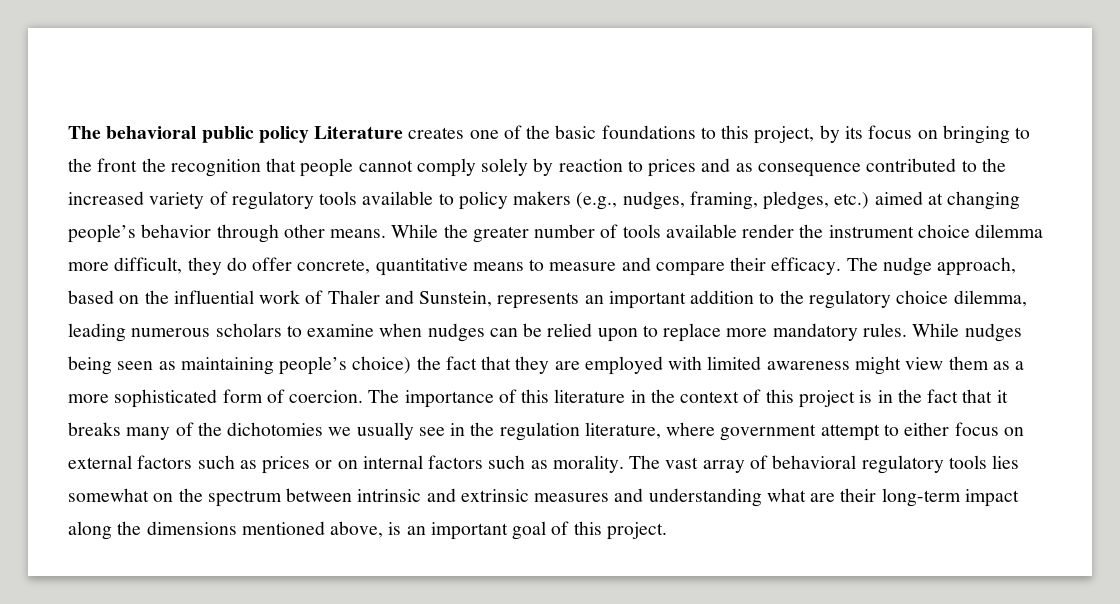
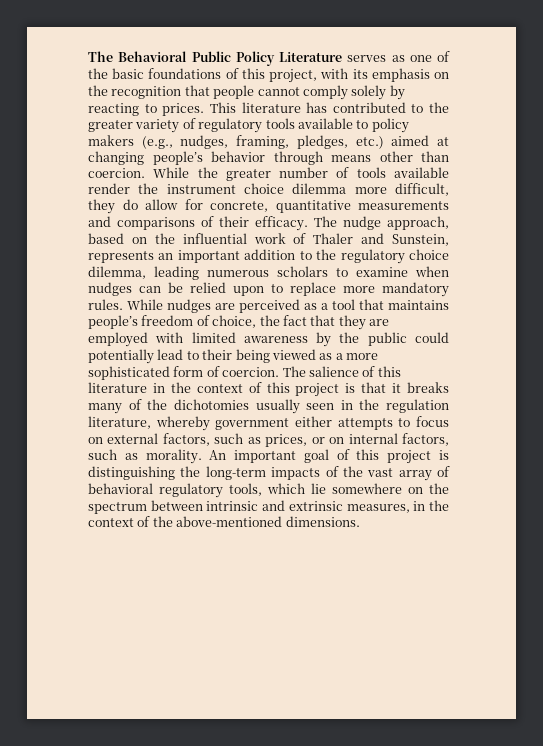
- The behavioral public policy Literature creates one of the basic foundations to this project, by its focus on bringing to the front the recognition that people cannot comply solely by reaction to prices and as consequence contributed to the increased variety of regulatory tools available to policy makers (e.g., nudges, framing, pledges, etc.) aimed at changing people’s behavior through other means.
+ The Behavioral Public Policy Literature serves as one of the basic foundations of this project, with its emphasis on the recognition that people cannot comply solely by reacting to prices. This literature has contributed to the greater variety of regulatory tools available to policy makers (e.g., nudges, framing, pledges, etc.) aimed at changing people’s behavior through means other than coercion.
- While the greater number of tools available render the instrument choice dilemma more difficult, they do offer concrete, quantitative means to measure and compare their efficacy.
+ While the greater number of tools available render the instrument choice dilemma more difficult, they do allow for concrete, quantitative measurements and comparisons of their efficacy.
- While nudges being seen as maintaining people’s choice) the fact that they are employed with limited awareness might view them as a more sophisticated form of coercion.
+ While nudges are perceived as a tool that maintains people’s freedom of choice, the fact that they are employed with limited awareness by the public could potentially lead to their being viewed as a more sophisticated form of coercion.
- The importance of this literature in the context of this project is in the fact that it breaks many of the dichotomies we usually see in the regulation literature, where government attempt to either focus on external factors such as prices or on internal factors such as morality.
+ The salience of this literature in the context of this project is that it breaks many of the dichotomies usually seen in the regulation literature, whereby government either attempts to focus on external factors, such as prices, or on internal factors, such as morality.
- The vast array of behavioral regulatory tools lies somewhat on the spectrum between intrinsic and extrinsic measures and understanding what are their long-term impact along the dimensions mentioned above, is an important goal of this project.
+ An important goal of this project is distinguishing the long-term impacts of the vast array of behavioral regulatory tools, which lie somewhere on the spectrum between intrinsic and extrinsic measures, in the context of the above-mentioned dimensions.

